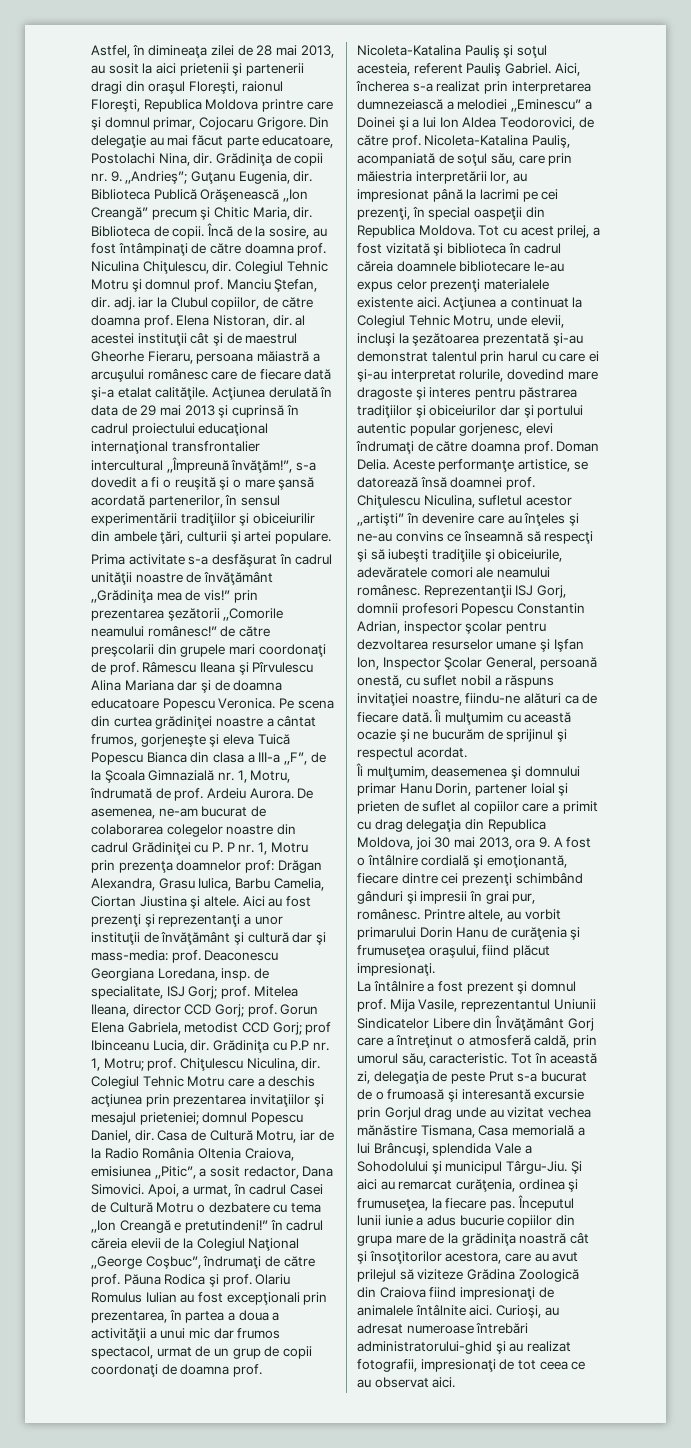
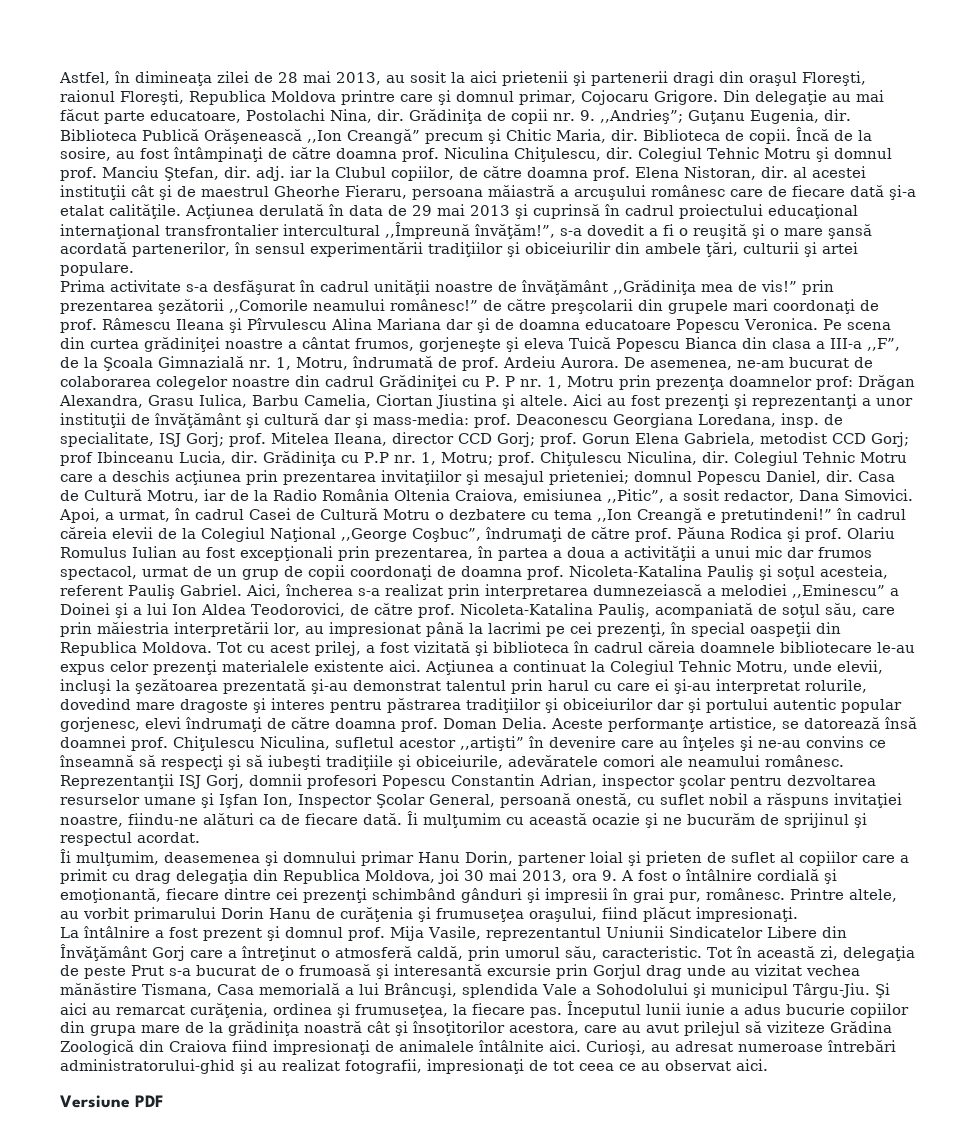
+ Versiune PDF

